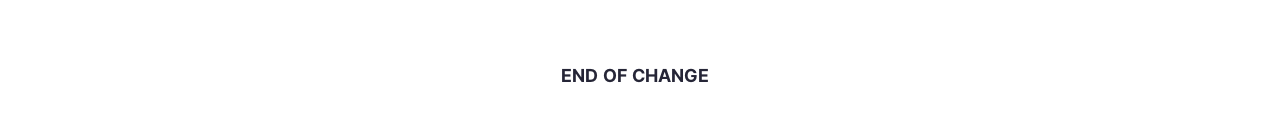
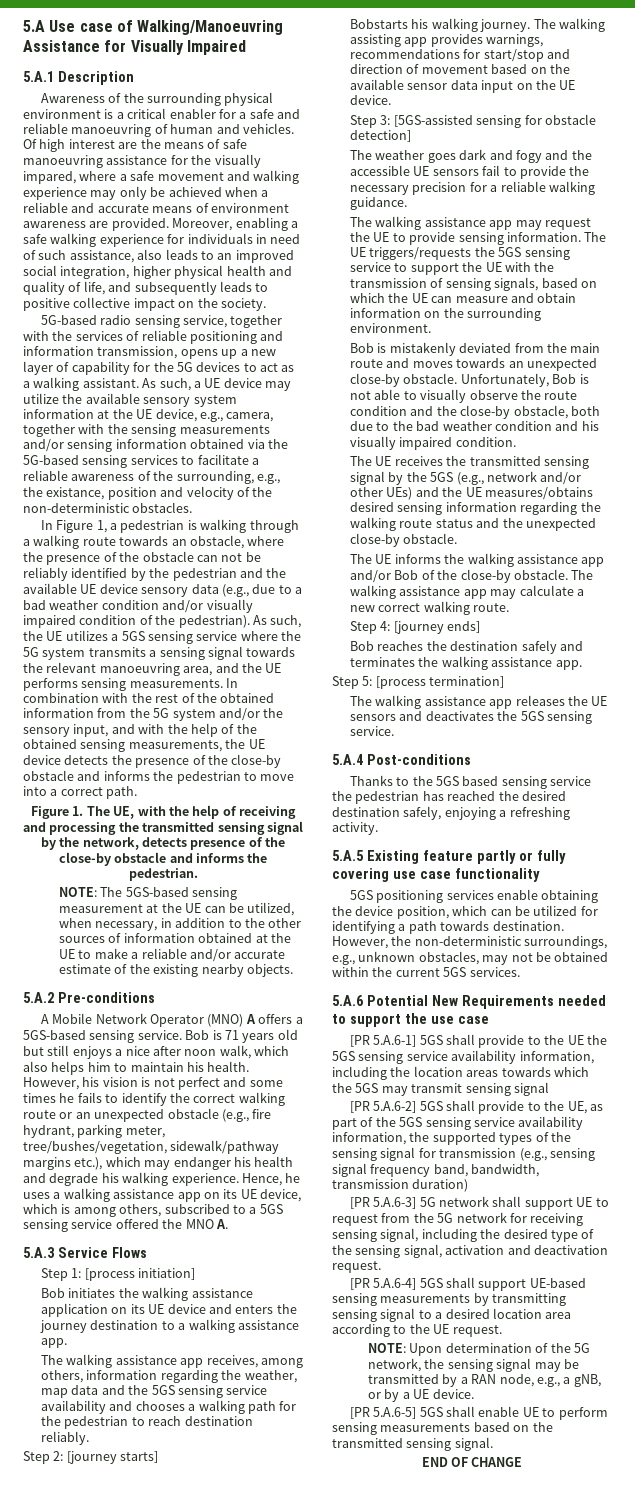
+ 5.A Use case of Walking/Manoeuvring Assistance for Visually Impaired
+ 5.A.1 Description
+ Awareness of the surrounding physical environment is a critical enabler for a safe and reliable manoeuvring of human and vehicles. Of high interest are the means of safe manoeuvring assistance for the visually impared, where a safe movement and walking experience may only be achieved when a reliable and accurate means of environment awareness are provided. Moreover, enabling a safe walking experience for individuals in need of such assistance, also leads to an improved social integration, higher physical health and quality of life, and subsequently leads to positive collective impact on the society.
+ 5G-based radio sensing service, together with the services of reliable positioning and information transmission, opens up a new layer of capability for the 5G devices to act as a walking assistant. As such, a UE device may utilize the available sensory system information at the UE device, e.g., camera, together with the sensing measurements and/or sensing information obtained via the 5G-based sensing services to facilitate a reliable awareness of the surrounding, e.g., the existance, position and velocity of the non-deterministic obstacles.
+ In Figure 1, a pedestrian is walking through a walking route towards an obstacle, where the presence of the obstacle can not be reliably identified by the pedestrian and the available UE device sensory data (e.g., due to a bad weather condition and/or visually impaired condition of the pedestrian). As such, the UE utilizes a 5GS sensing service where the 5G system transmits a sensing signal towards the relevant manoeuvring area, and the UE performs sensing measurements. In combination with the rest of the obtained information from the 5G system and/or the sensory input, and with the help of the obtained sensing measurements, the UE device detects the presence of the close-by obstacle and informs the pedestrian to move into a correct path.
+ Figure 1. The UE, with the help of receiving and processing the transmitted sensing signal by the network, detects presence of the close-by obstacle and informs the pedestrian.
+ NOTE: The 5GS-based sensing measurement at the UE can be utilized, when necessary, in addition to the other sources of information obtained at the UE to make a reliable and/or accurate estimate of the existing nearby objects.
+ 5.A.2 Pre-conditions
+ A Mobile Network Operator (MNO) A offers a 5GS-based sensing service. Bob is 71 years old but still enjoys a nice after noon walk, which also helps him to maintain his health. However, his vision is not perfect and some times he fails to identify the correct walking route or an unexpected obstacle (e.g., fire hydrant, parking meter, tree/bushes/vegetation, sidewalk/pathway margins etc.), which may endanger his health and degrade his walking experience. Hence, he uses a walking assistance app on its UE device, which is among others, subscribed to a 5GS sensing service offered the MNO A.
+ 5.A.3 Service Flows
+ Step 1: [process initiation]
+ Bob initiates the walking assistance application on its UE device and enters the journey destination to a walking assistance app.
+ The walking assistance app receives, among others, information regarding the weather, map data and the 5GS sensing service availability and chooses a walking path for the pedestrian to reach destination reliably.
+ Step 2: [journey starts]
+ Bobstarts his walking journey. The walking assisting app provides warnings, recommendations for start/stop and direction of movement based on the available sensor data input on the UE device.
+ Step 3: [5GS-assisted sensing for obstacle detection]
+ The weather goes dark and fogy and the accessible UE sensors fail to provide the necessary precision for a reliable walking guidance.
+ The walking assistance app may request the UE to provide sensing information. The UE triggers/requests the 5GS sensing service to support the UE with the transmission of sensing signals, based on which the UE can measure and obtain information on the surrounding environment.
+ Bob is mistakenly deviated from the main route and moves towards an unexpected close-by obstacle. Unfortunately, Bob is not able to visually observe the route condition and the close-by obstacle, both due to the bad weather condition and his visually impaired condition.
+ The UE receives the transmitted sensing signal by the 5GS (e.g., network and/or other UEs) and the UE measures/obtains desired sensing information regarding the walking route status and the unexpected close-by obstacle.
+ The UE informs the walking assistance app and/or Bob of the close-by obstacle. The walking assistance app may calculate a new correct walking route.
+ Step 4: [journey ends]
+ Bob reaches the destination safely and terminates the walking assistance app.
+ Step 5: [process termination]
+ The walking assistance app releases the UE sensors and deactivates the 5GS sensing service.
+ 5.A.4 Post-conditions
+ Thanks to the 5GS based sensing service the pedestrian has reached the desired destination safely, enjoying a refreshing activity.
+ 5.A.5 Existing feature partly or fully covering use case functionality
+ 5GS positioning services enable obtaining the device position, which can be utilized for identifying a path towards destination. However, the non-deterministic surroundings, e.g., unknown obstacles, may not be obtained within the current 5GS services.
+ 5.A.6 Potential New Requirements needed to support the use case
+ [PR 5.A.6-1] 5GS shall provide to the UE the 5GS sensing service availability information, including the location areas towards which the 5GS may transmit sensing signal
+ [PR 5.A.6-2] 5GS shall provide to the UE, as part of the 5GS sensing service availability information, the supported types of the sensing signal for transmission (e.g., sensing signal frequency band, bandwidth, transmission duration)
+ [PR 5.A.6-3] 5G network shall support UE to request from the 5G network for receiving sensing signal, including the desired type of the sensing signal, activation and deactivation request.
+ [PR 5.A.6-4] 5GS shall support UE-based sensing measurements by transmitting sensing signal to a desired location area according to the UE request.
+ NOTE: Upon determination of the 5G network, the sensing signal may be transmitted by a RAN node, e.g., a gNB, or by a UE device.
+ [PR 5.A.6-5] 5GS shall enable UE to perform sensing measurements based on the transmitted sensing signal.

